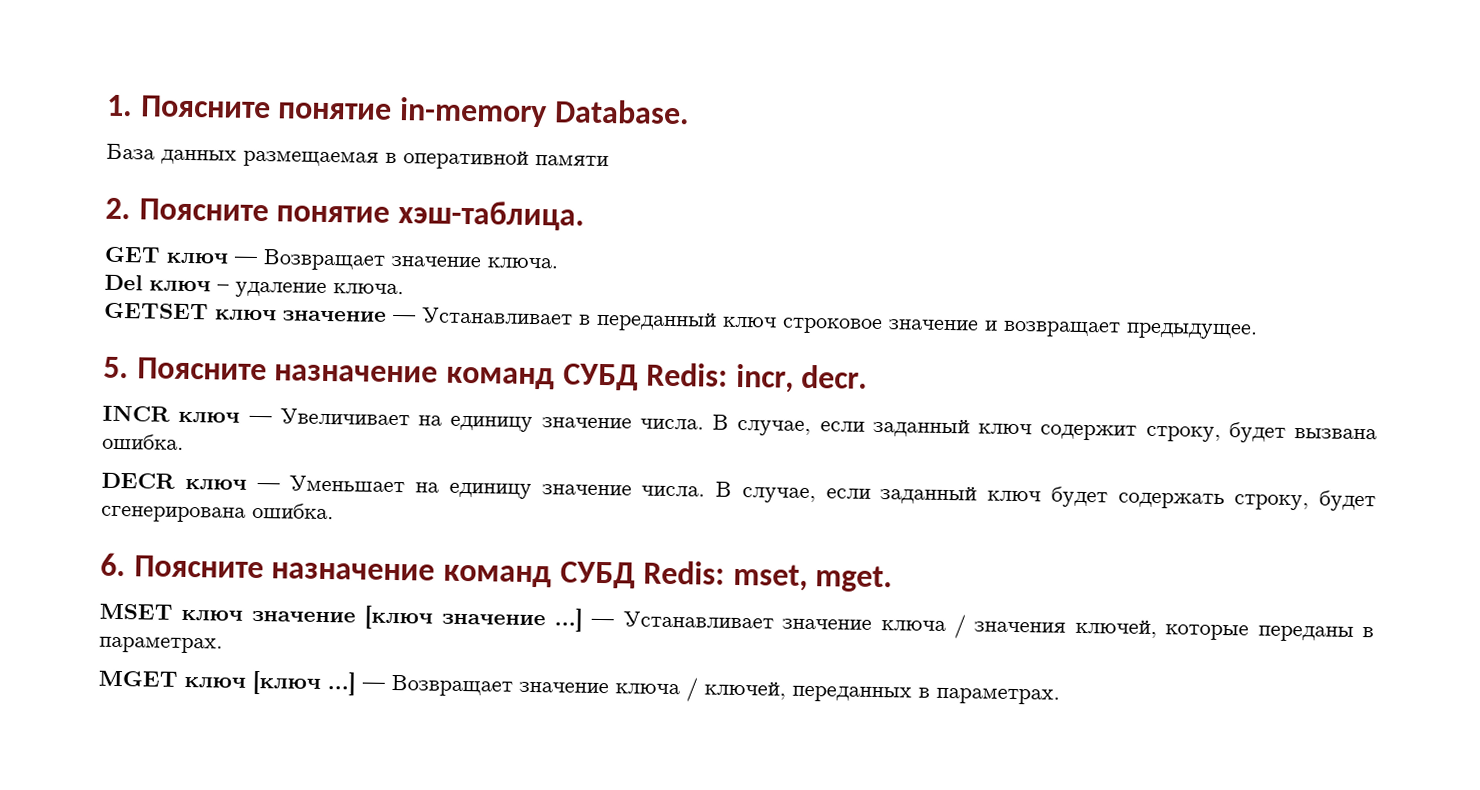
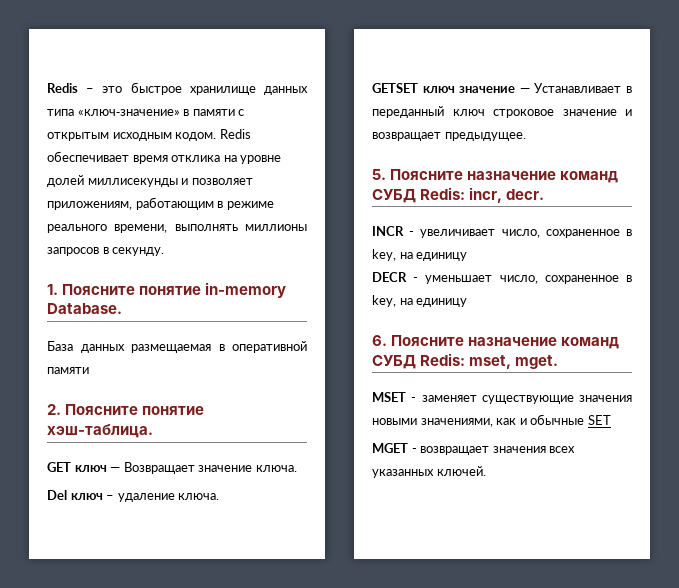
+ Redis – это быстрое хранилище данных типа «ключ‑значение» в памяти с открытым исходным кодом. Redis обеспечивает время отклика на уровне долей миллисекунды и позволяет приложениям, работающим в режиме реального времени, выполнять миллионы запросов в секунду.
- INCR ключ — Увеличивает на единицу значение числа. В случае, если заданный ключ содержит строку, будет вызвана ошибка.
- DECR ключ — Уменьшает на единицу значение числа. В случае, если заданный ключ будет содержать строку, будет сгенерирована ошибка.
+ INCR - увеличивает число, сохраненное в key, на единицу
+ DECR - уменьшает число, сохраненное в key, на единицу
- MSET ключ значение [ключ значение …] — Устанавливает значение ключа / значения ключей, которые переданы в параметрах.
- MGET ключ [ключ …] — Возвращает значение ключа / ключей, переданных в параметрах.
+ MSET - заменяет существующие значения новыми значениями, как и обычные SET
+ MGET - возвращает значения всех указанных ключей.

